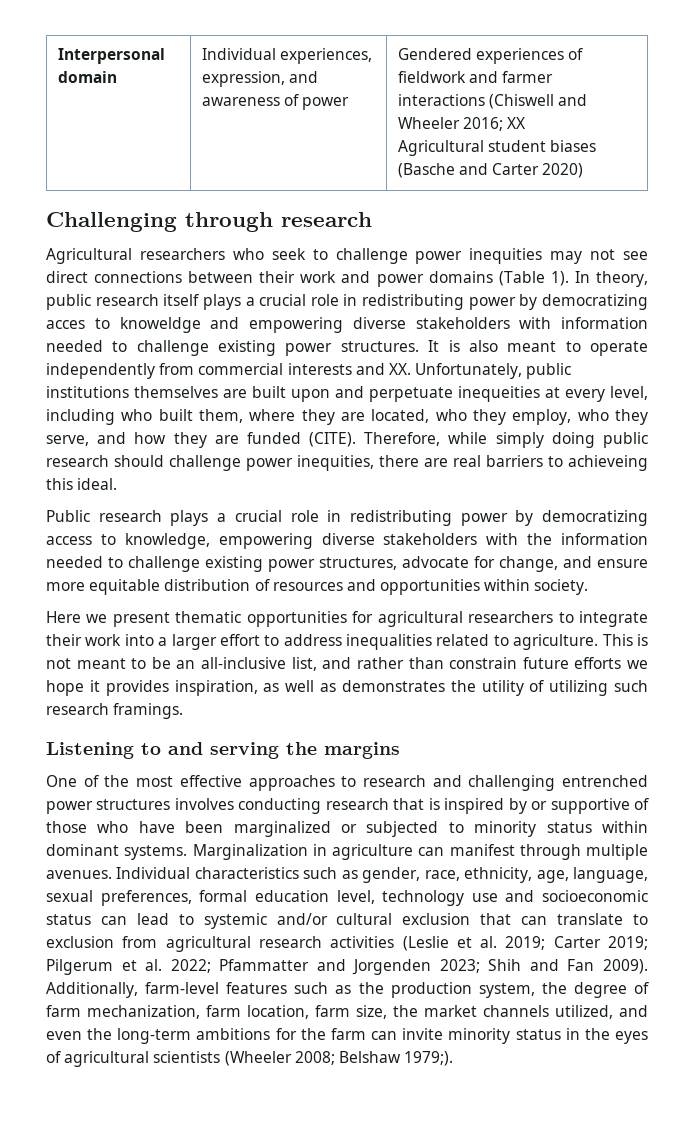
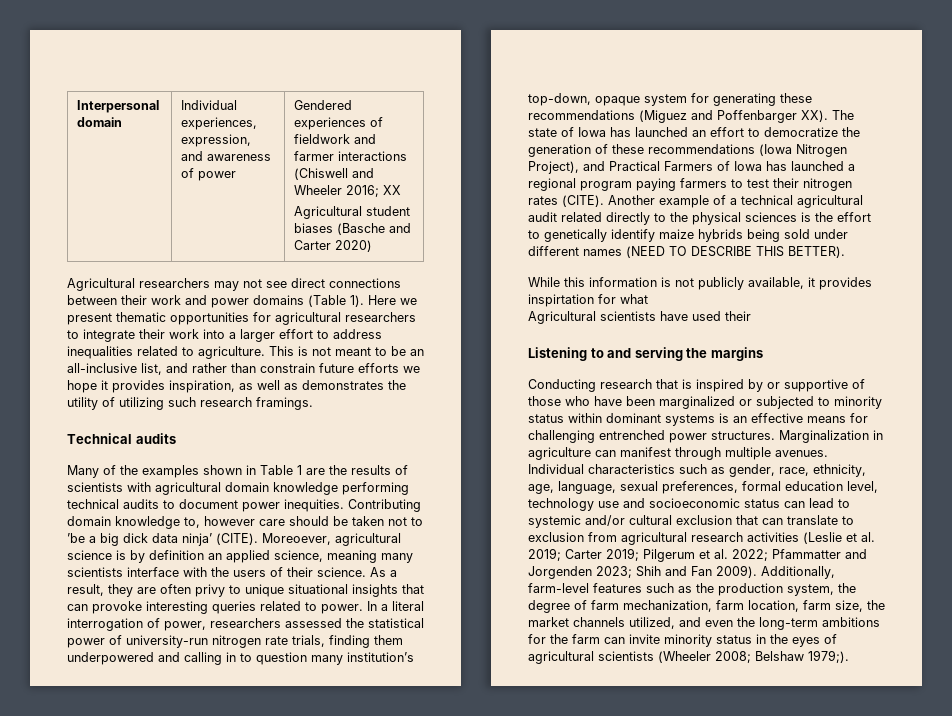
- Challenging through research
- Agricultural researchers who seek to challenge power inequities may not see direct connections between their work and power domains (Table 1). In theory, public research itself plays a crucial role in redistributing power by democratizing acces to knoweldge and empowering diverse stakeholders with information needed to challenge existing power structures. It is also meant to operate independently from commercial interests and XX. Unfortunately, public institutions themselves are built upon and perpetuate inequeities at every level, including who built them, where they are located, who they employ, who they serve, and how they are funded (CITE). Therefore, while simply doing public research should challenge power inequities, there are real barriers to achieveing this ideal.
- Public research plays a crucial role in redistributing power by democratizing access to knowledge, empowering diverse stakeholders with the information needed to challenge existing power structures, advocate for change, and ensure more equitable distribution of resources and opportunities within society.
- Here we present thematic opportunities for agricultural researchers to integrate their work into a larger effort to address inequalities related to agriculture.
+ Agricultural researchers may not see direct connections between their work and power domains (Table 1). Here we present thematic opportunities for agricultural researchers to integrate their work into a larger effort to address inequalities related to agriculture.
+ Technical audits
+ Many of the examples shown in Table 1 are the results of scientists with agricultural domain knowledge performing technical audits to document power inequities. Contributing domain knowledge to, however care should be taken not to ’be a big dick data ninja’ (CITE). Moreoever, agricultural science is by definition an applied science, meaning many scientists interface with the users of their science. As a result, they are often privy to unique situational insights that can provoke interesting queries related to power. In a literal interrogation of power, researchers assessed the statistical power of university-run nitrogen rate trials, finding them underpowered and calling in to question many institution’s top-down, opaque system for generating these recommendations (Miguez and Poffenbarger XX). The state of Iowa has launched an effort to democratize the generation of these recommendations (Iowa Nitrogen Project), and Practical Farmers of Iowa has launched a regional program paying farmers to test their nitrogen rates (CITE). Another example of a technical agricultural audit related directly to the physical sciences is the effort to genetically identify maize hybrids being sold under different names (NEED TO DESCRIBE THIS BETTER).
+ While this information is not publicly available, it provides inspirtation for what
+ Agricultural scientists have used their
- One of the most effective approaches to research and challenging entrenched power structures involves conducting research that is inspired by or supportive of those who have been marginalized or subjected to minority status within dominant systems.
+ Conducting research that is inspired by or supportive of those who have been marginalized or subjected to minority status within dominant systems is an effective means for challenging entrenched power structures.

